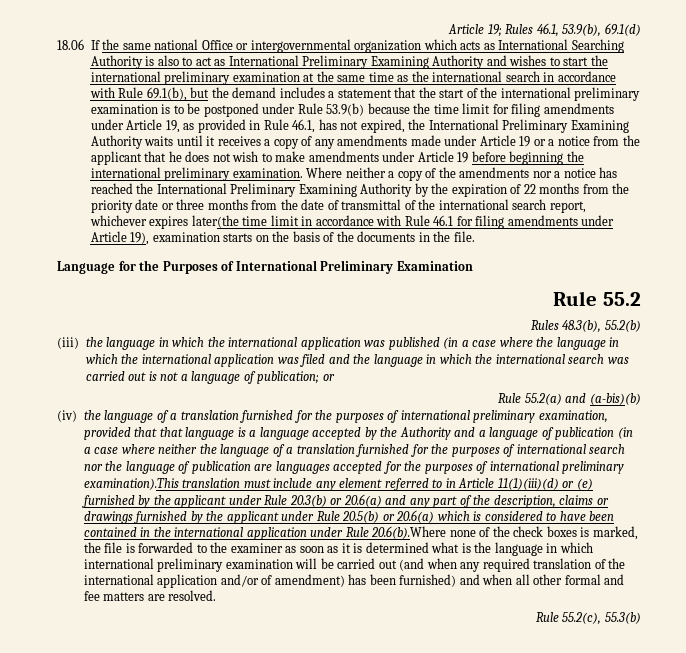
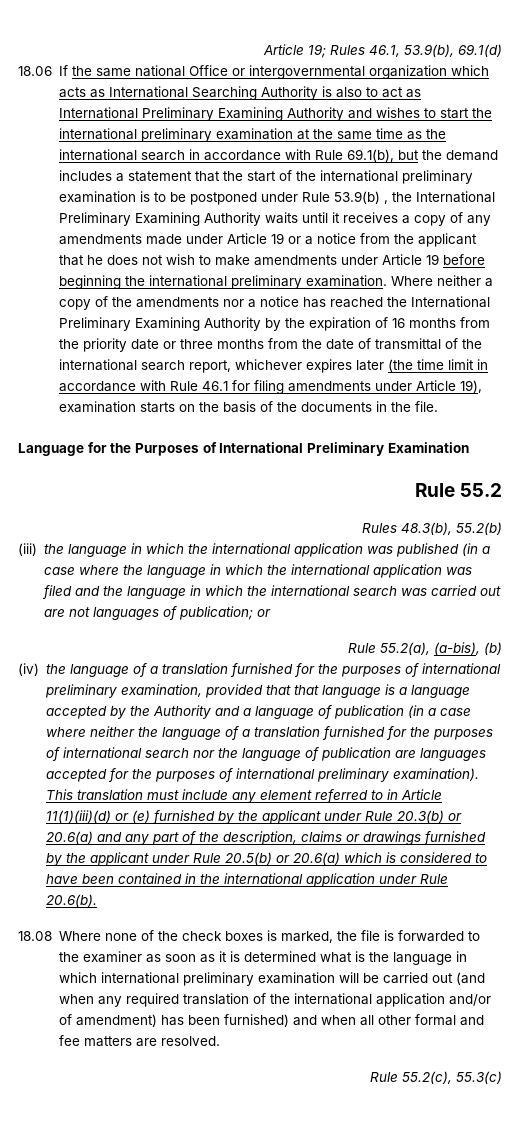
- 18.06 If the same national Office or intergovernmental organization which acts as International Searching Authority is also to act as International Preliminary Examining Authority and wishes to start the international preliminary examination at the same time as the international search in accordance with Rule 69.1(b), but the demand includes a statement that the start of the international preliminary examination is to be postponed under Rule 53.9(b) because the time limit for filing amendments under Article 19, as provided in Rule 46.1, has not expired, the International Preliminary Examining Authority waits until it receives a copy of any amendments made under Article 19 or a notice from the applicant that he does not wish to make amendments under Article 19 before beginning the international preliminary examination.
+ 18.06 If the same national Office or intergovernmental organization which acts as International Searching Authority is also to act as International Preliminary Examining Authority and wishes to start the international preliminary examination at the same time as the international search in accordance with Rule 69.1(b), but the demand includes a statement that the start of the international preliminary examination is to be postponed under Rule 53.9(b) , the International Preliminary Examining Authority waits until it receives a copy of any amendments made under Article 19 or a notice from the applicant that he does not wish to make amendments under Article 19 before beginning the international preliminary examination.
- Where neither a copy of the amendments nor a notice has reached the International Preliminary Examining Authority by the expiration of 22 months from the priority date or three months from the date of transmittal of the international search report, whichever expires later(the time limit in accordance with Rule 46.1 for filing amendments under Article 19), examination starts on the basis of the documents in the file.
+ Where neither a copy of the amendments nor a notice has reached the International Preliminary Examining Authority by the expiration of 16 months from the priority date or three months from the date of transmittal of the international search report, whichever expires later (the time limit in accordance with Rule 46.1 for filing amendments under Article 19), examination starts on the basis of the documents in the file.
- (iii) the language in which the international application was published (in a case where the language in which the international application was filed and the language in which the international search was carried out is not a language of publication; or
+ (iii) the language in which the international application was published (in a case where the language in which the international application was filed and the language in which the international search was carried out are not languages of publication; or
- Rule 55.2(a) and (a-bis)(b)
+ Rule 55.2(a), (a-bis), (b)
- (iv) the language of a translation furnished for the purposes of international preliminary examination, provided that that language is a language accepted by the Authority and a language of publication (in a case where neither the language of a translation furnished for the purposes of international search nor the language of publication are languages accepted for the purposes of international preliminary examination).This translation must include any element referred to in Article 11(1)(iii)(d) or (e) furnished by the applicant under Rule 20.3(b) or 20.6(a) and any part of the description, claims or drawings furnished by the applicant under Rule 20.5(b) or 20.6(a) which is considered to have been contained in the international application under Rule 20.6(b).Where none of the check boxes is marked, the file is forwarded to the examiner as soon as it is determined what is the language in which international preliminary examination will be carried out (and when any required translation of the international application and/or of amendment) has been furnished) and when all other formal and fee matters are resolved.
+ (iv) the language of a translation furnished for the purposes of international preliminary examination, provided that that language is a language accepted by the Authority and a language of publication (in a case where neither the language of a translation furnished for the purposes of international search nor the language of publication are languages accepted for the purposes of international preliminary examination). This translation must include any element referred to in Article 11(1)(iii)(d) or (e) furnished by the applicant under Rule 20.3(b) or 20.6(a) and any part of the description, claims or drawings furnished by the applicant under Rule 20.5(b) or 20.6(a) which is considered to have been contained in the international application under Rule 20.6(b).
+ 18.08 Where none of the check boxes is marked, the file is forwarded to the examiner as soon as it is determined what is the language in which international preliminary examination will be carried out (and when any required translation of the international application and/or of amendment) has been furnished) and when all other formal and fee matters are resolved.
- Rule 55.2(c), 55.3(b)
+ Rule 55.2(c), 55.3(c)

